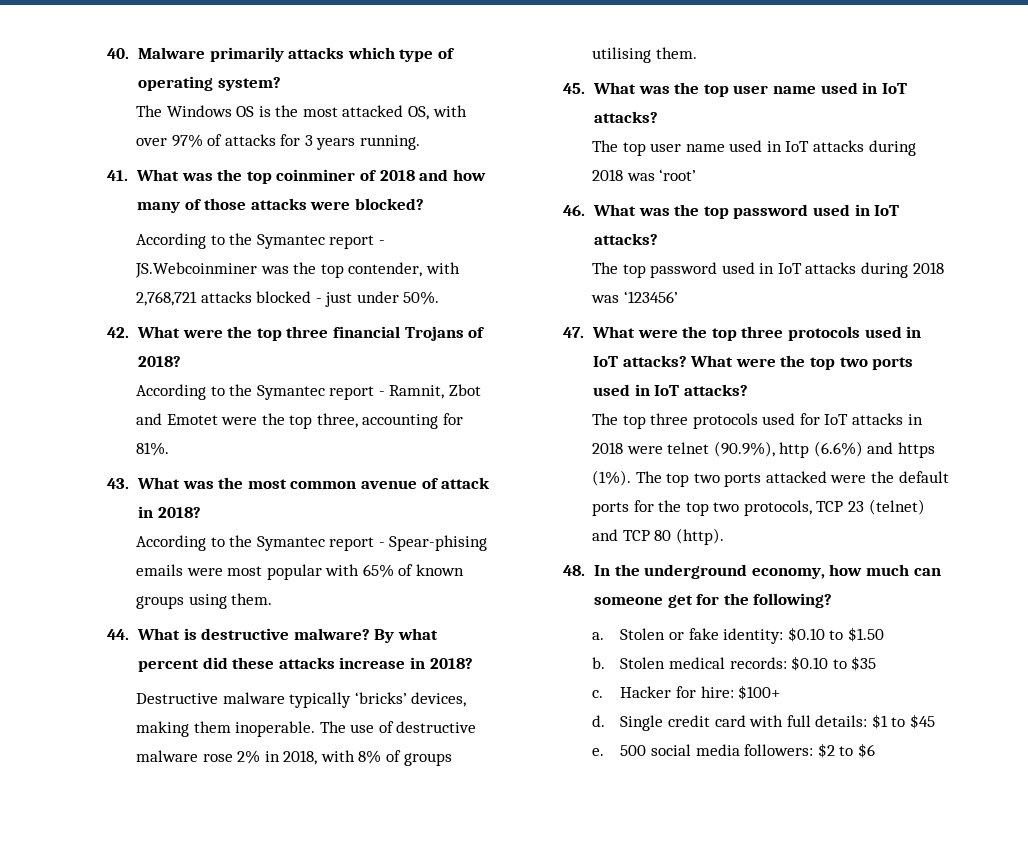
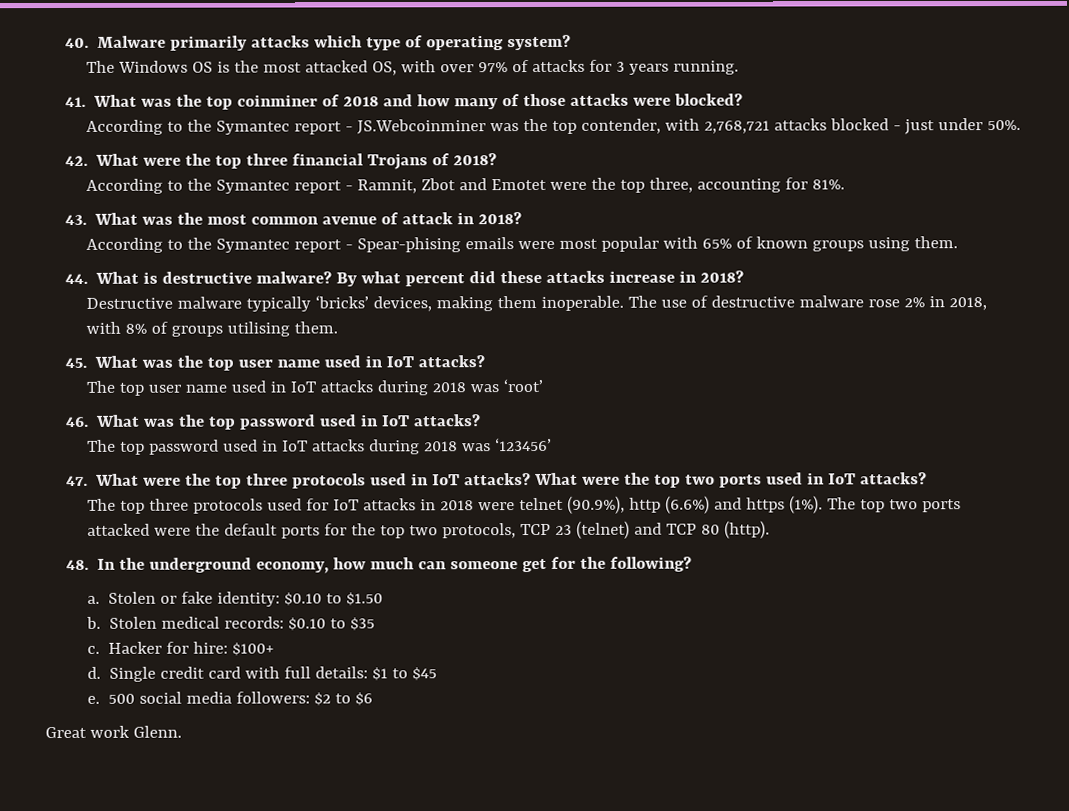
+ Great work Glenn.

